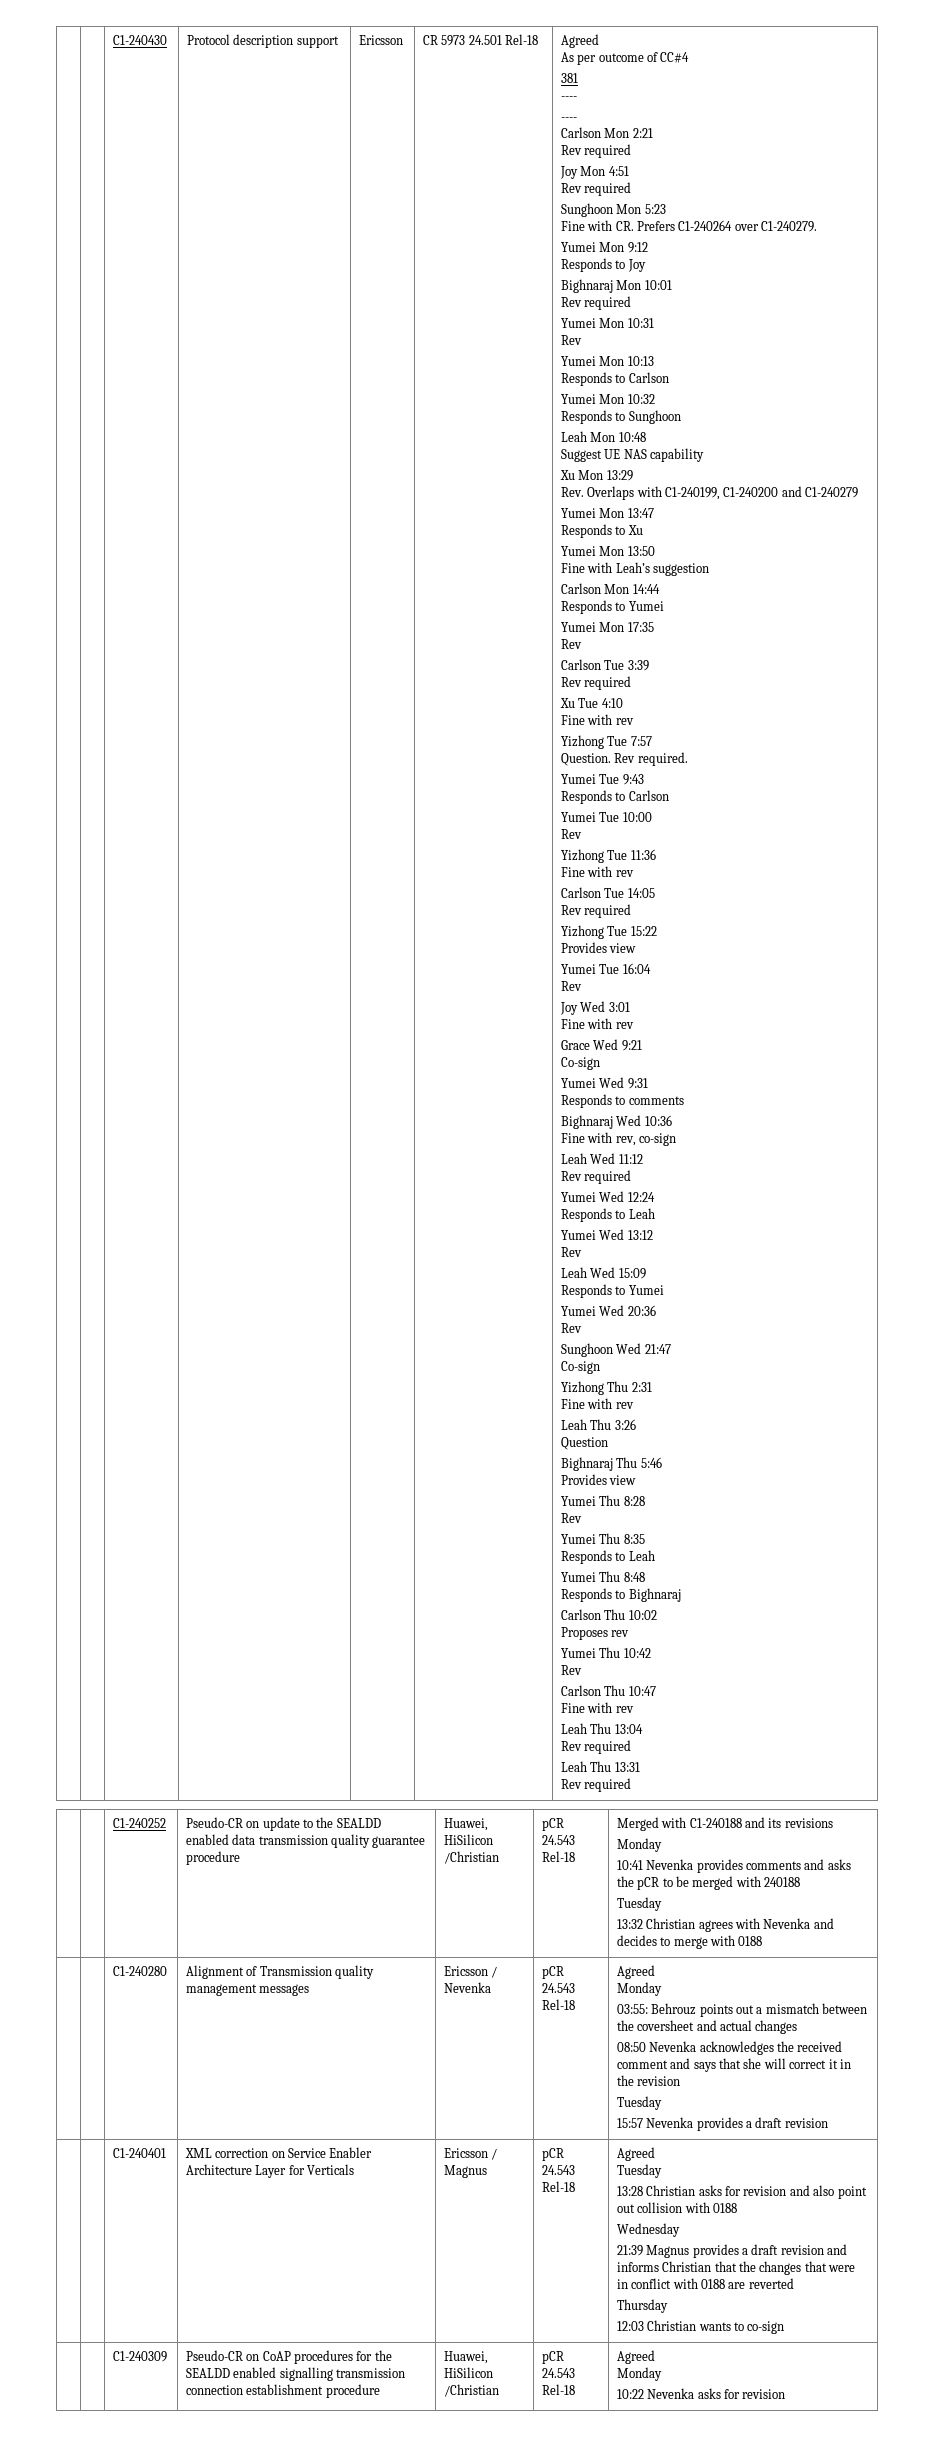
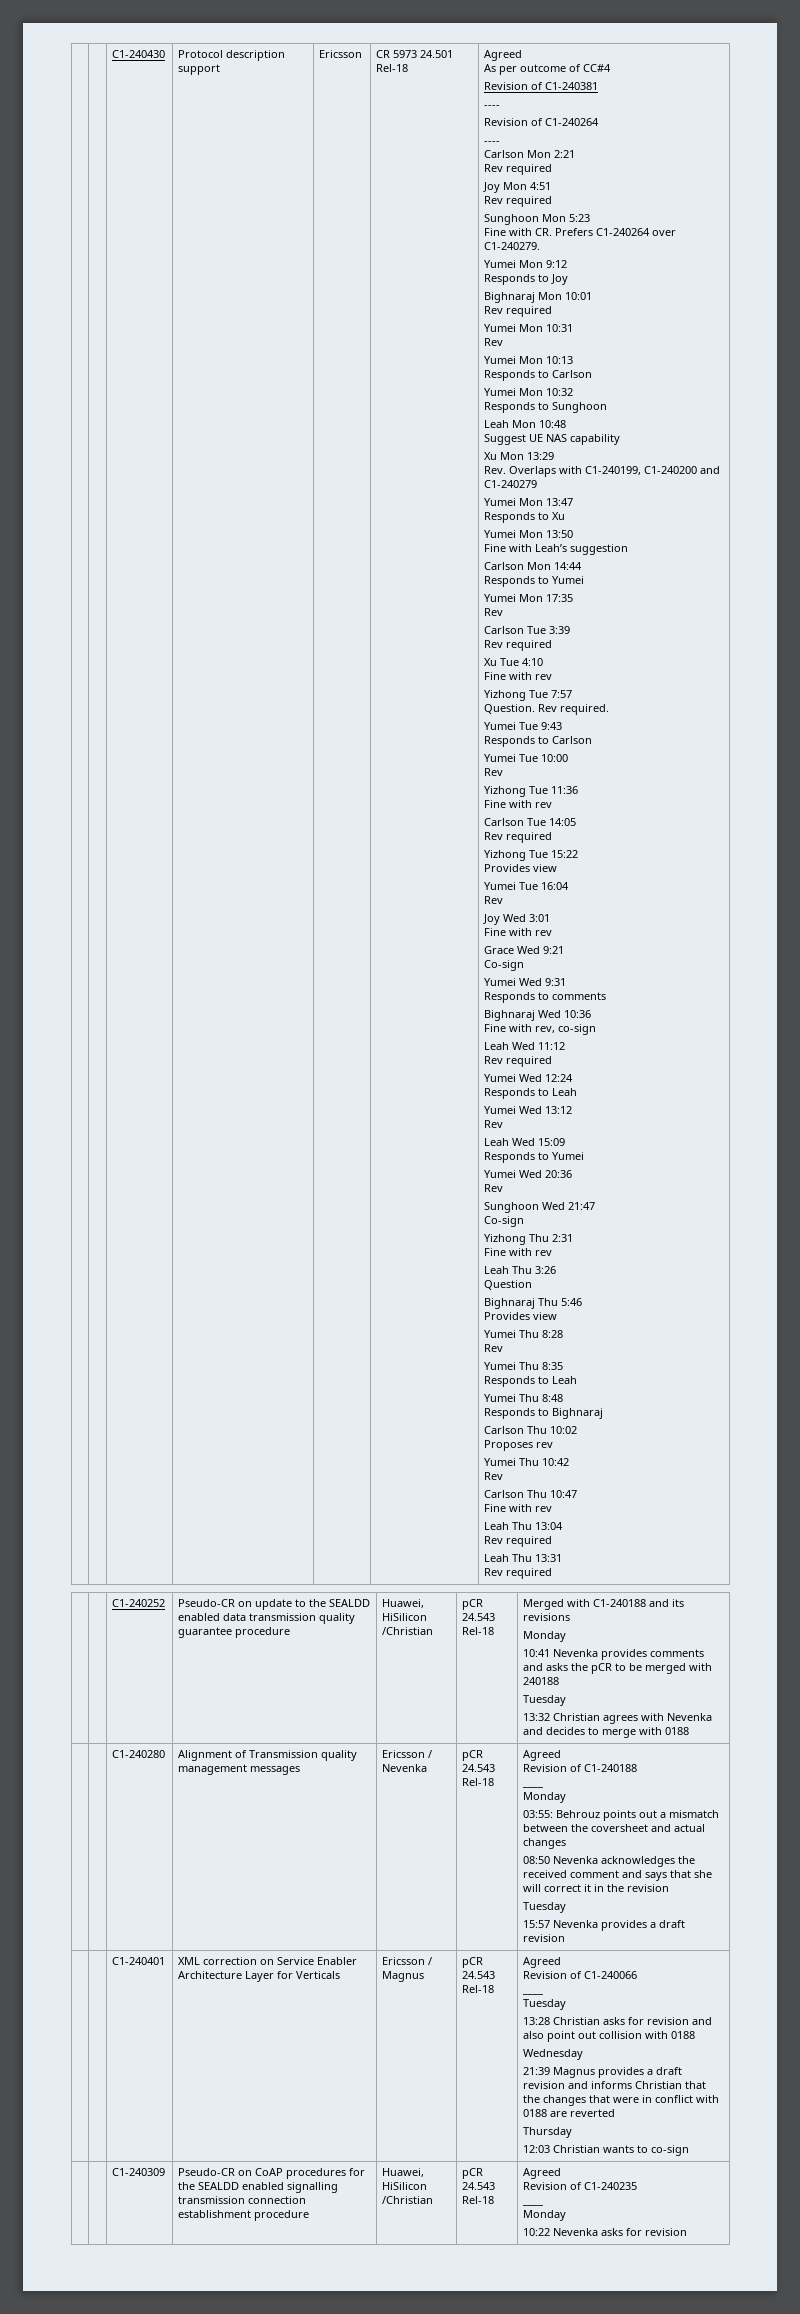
- 381
+ Revision of C1-240381
  ----
+ Revision of C1-240264
+ Revision of C1-240188
+ ____
+ Revision of C1-240066
+ ____
  | | C1-240309 | Pseudo-CR on CoAP procedures for the SEALDD enabled signalling transmission connection establishment procedure | Huawei, HiSilicon /Christian | pCR 24.543 Rel-18 | Agreed
+ Revision of C1-240235
+ ____

